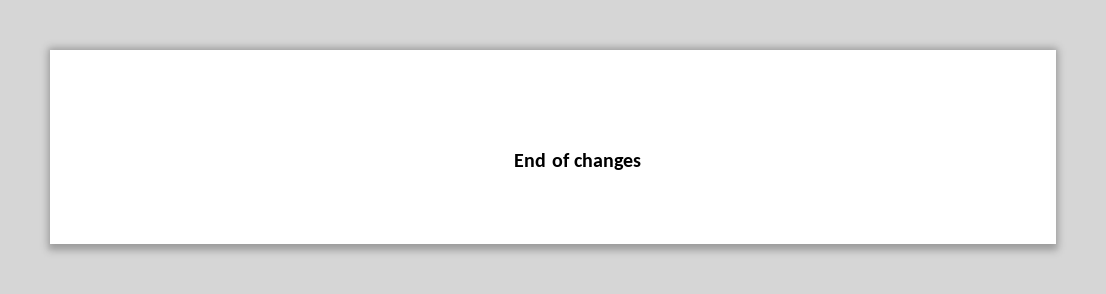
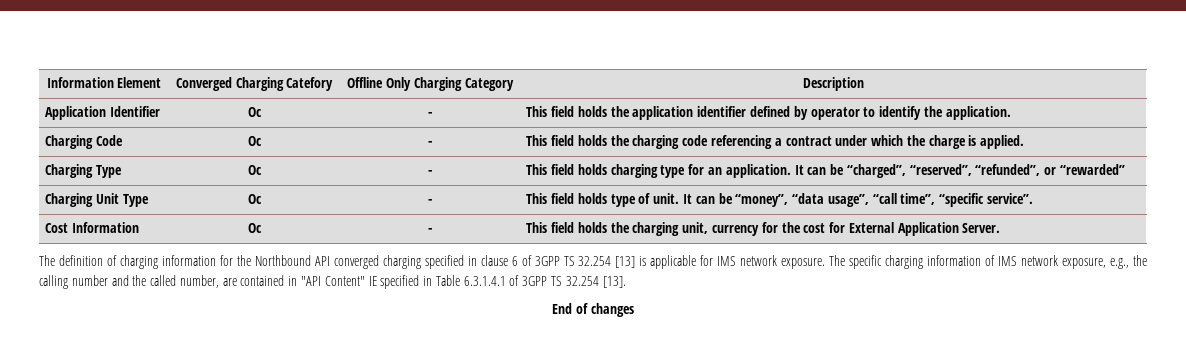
+ Information Element | Converged Charging Catefory | Offline Only Charging Category | Description
+ Application Identifier | Oc | - | This field holds the application identifier defined by operator to identify the application.
+ Charging Code | Oc | - | This field holds the charging code referencing a contract under which the charge is applied.
+ Charging Type | Oc | - | This field holds charging type for an application. It can be “charged”, “reserved”, “refunded”, or “rewarded”
+ Charging Unit Type | Oc | - | This field holds type of unit. It can be “money”, “data usage”, “call time”, “specific service”.
+ Cost Information | Oc | - | This field holds the charging unit, currency for the cost for External Application Server.
+ The definition of charging information for the Northbound API converged charging specified in clause 6 of 3GPP TS 32.254 [13] is applicable for IMS network exposure. The specific charging information of IMS network exposure, e.g., the calling number and the called number, are contained in "API Content" IE specified in Table 6.3.1.4.1 of 3GPP TS 32.254 [13].

